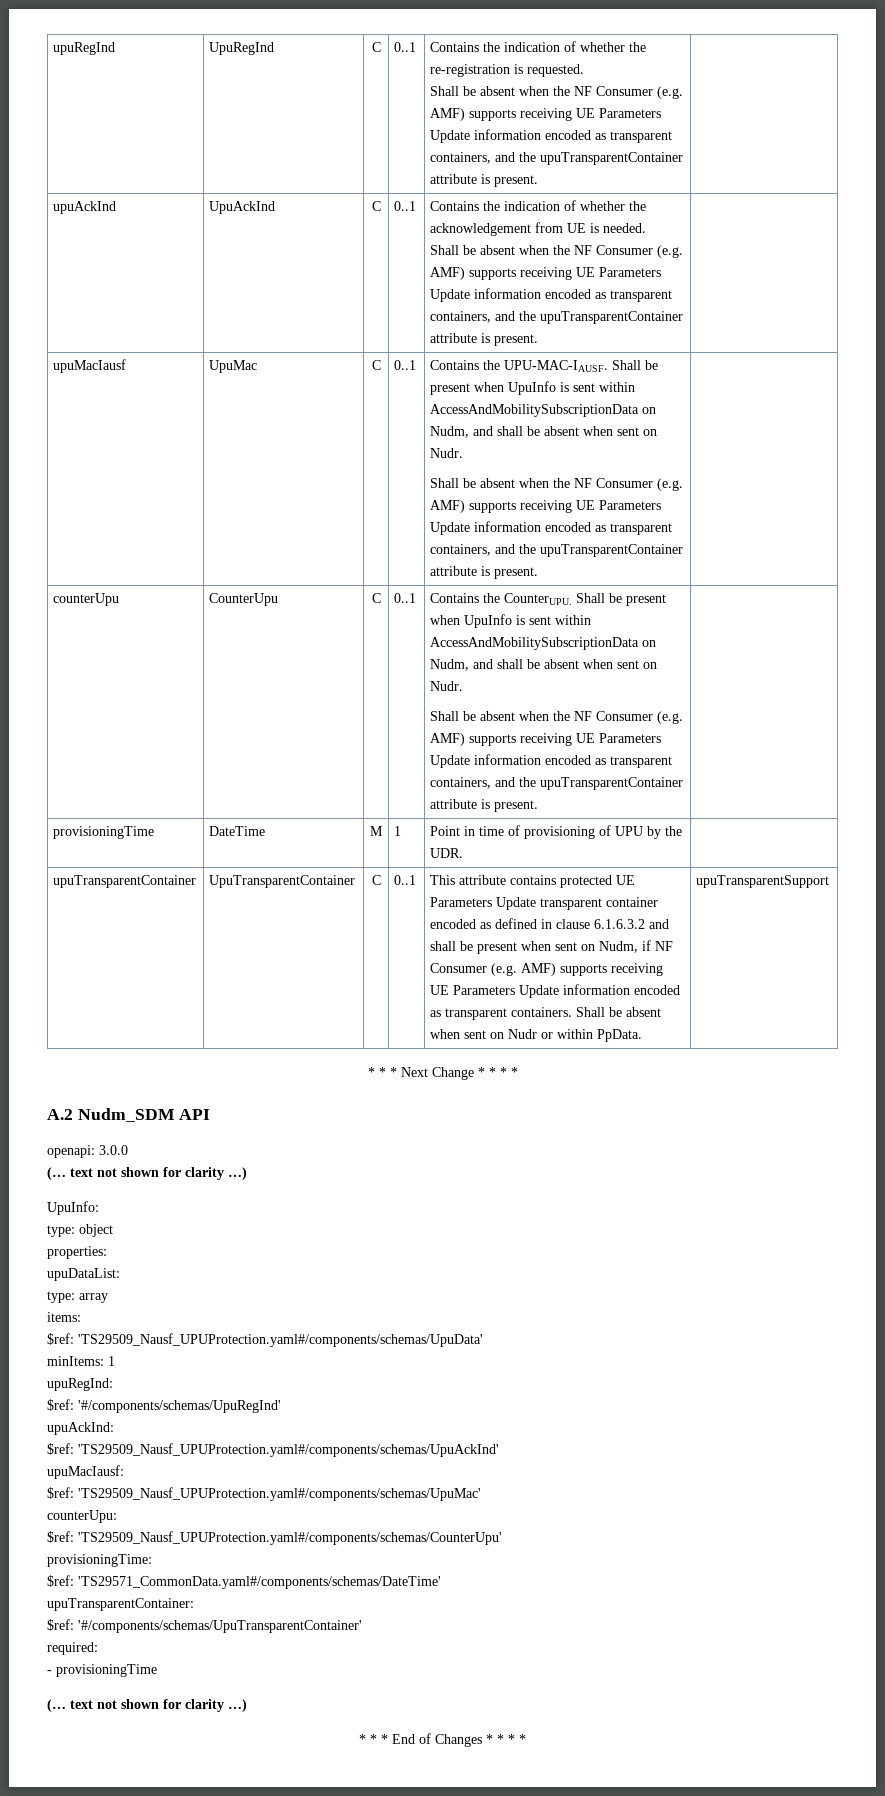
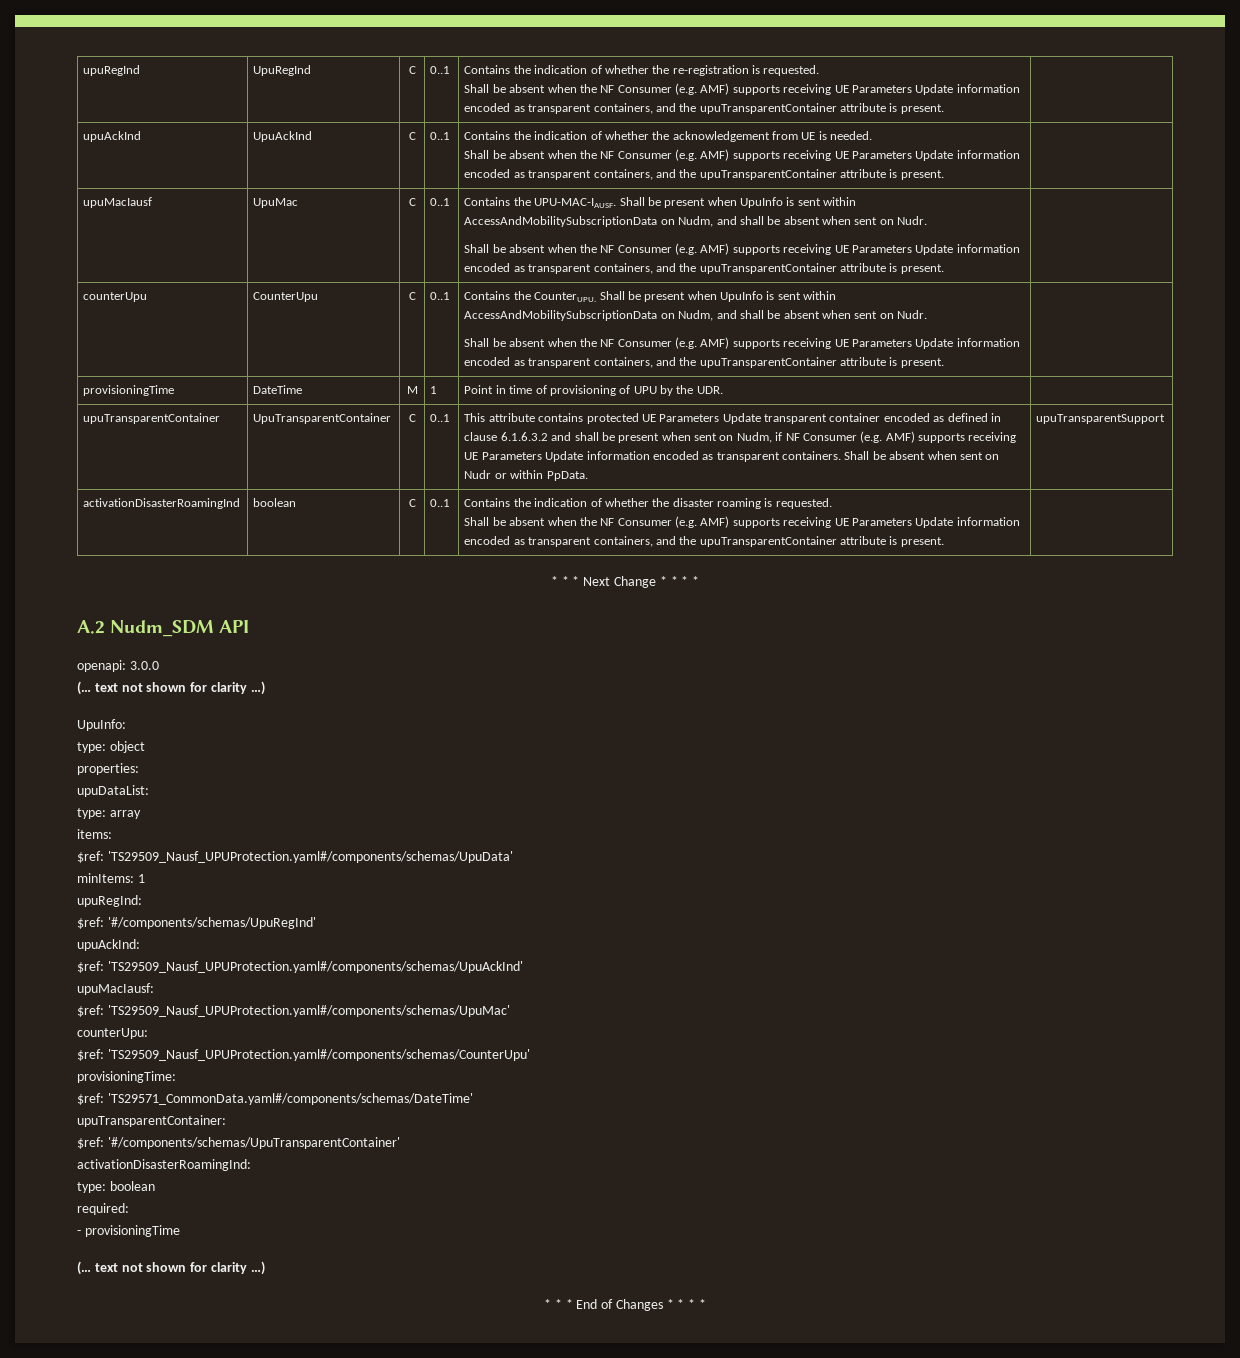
+ activationDisasterRoamingInd | boolean | C | 0..1 | Contains the indication of whether the disaster roaming is requested.
+ Shall be absent when the NF Consumer (e.g. AMF) supports receiving UE Parameters Update information encoded as transparent containers, and the upuTransparentContainer attribute is present. |
+ activationDisasterRoamingInd:
+ type: boolean

